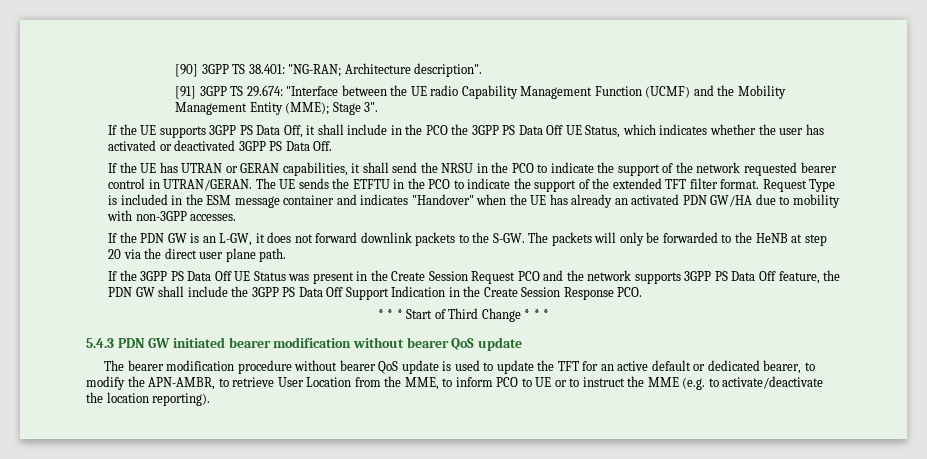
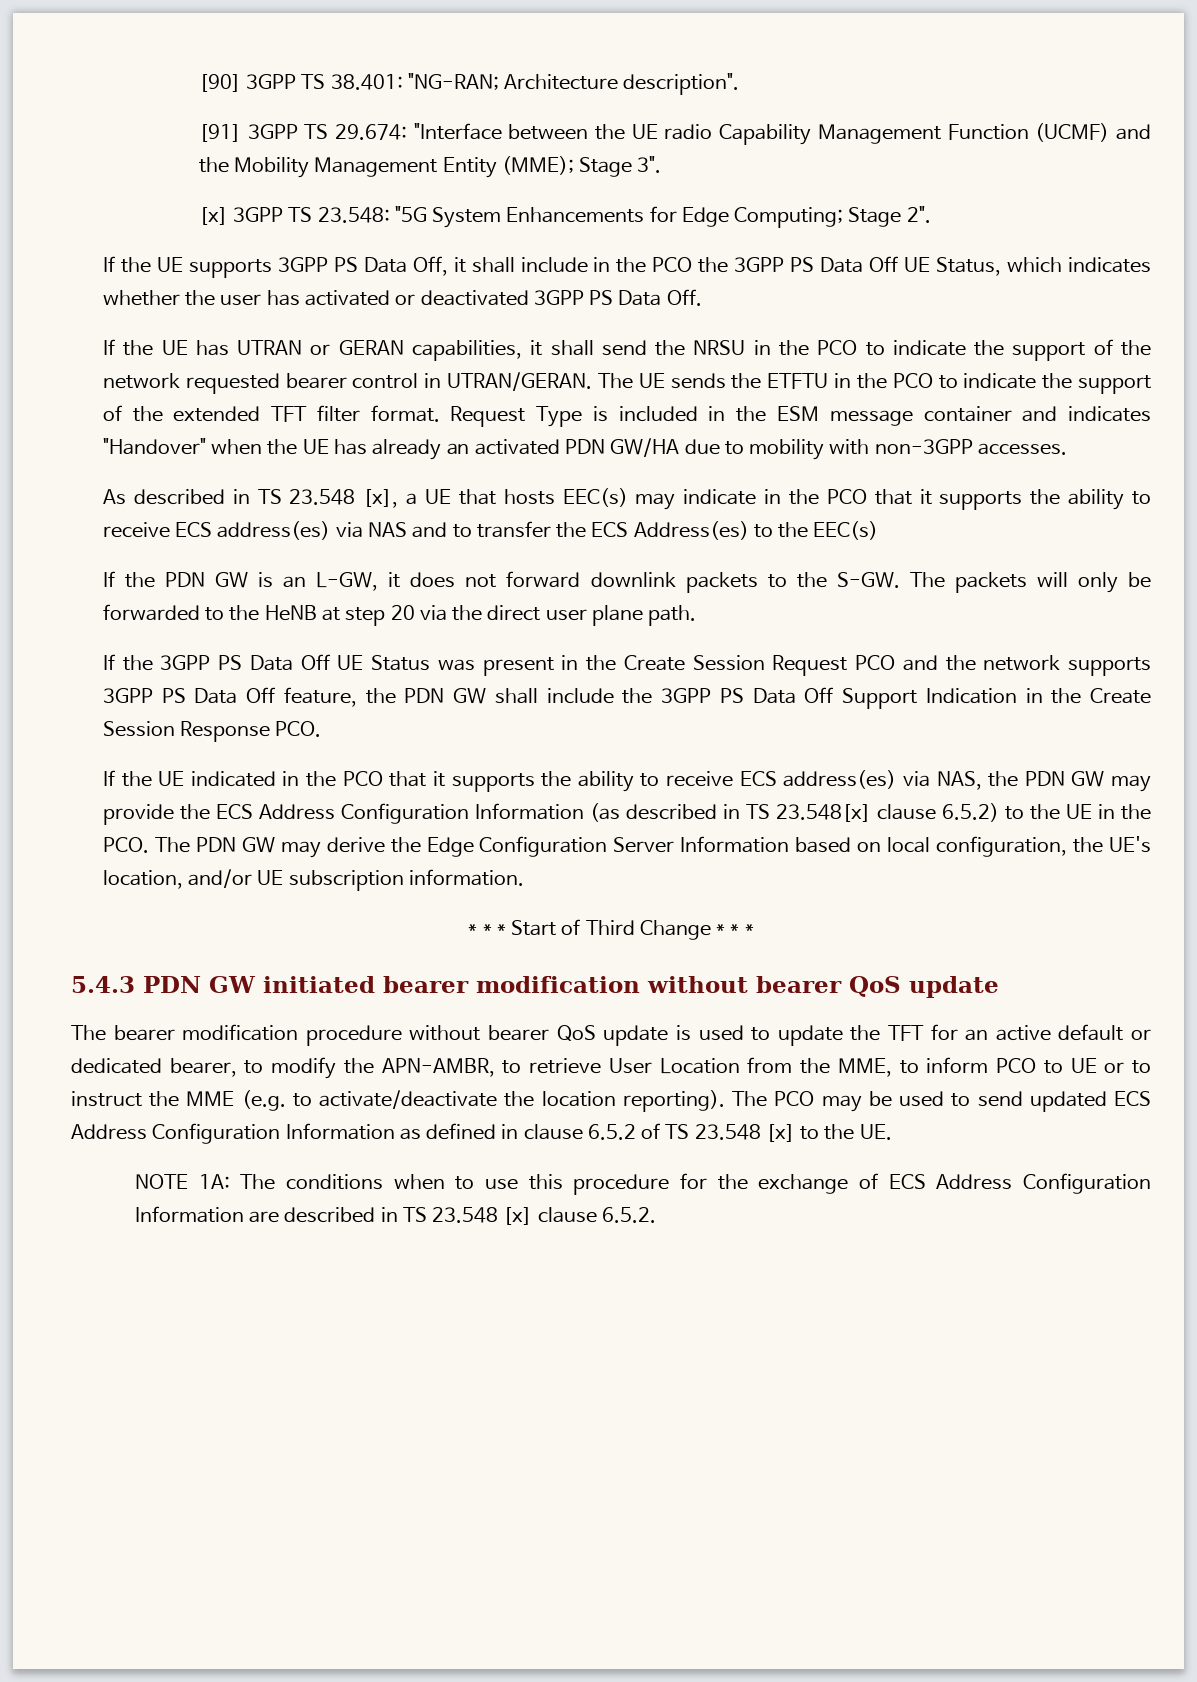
+ [x] 3GPP TS 23.548: "5G System Enhancements for Edge Computing; Stage 2".
+ As described in TS 23.548 [x], a UE that hosts EEC(s) may indicate in the PCO that it supports the ability to receive ECS address(es) via NAS and to transfer the ECS Address(es) to the EEC(s)
+ If the UE indicated in the PCO that it supports the ability to receive ECS address(es) via NAS, the PDN GW may provide the ECS Address Configuration Information (as described in TS 23.548[x] clause 6.5.2) to the UE in the PCO. The PDN GW may derive the Edge Configuration Server Information based on local configuration, the UE's location, and/or UE subscription information.
+ The PCO may be used to send updated ECS Address Configuration Information as defined in clause 6.5.2 of TS 23.548 [x] to the UE.
+ NOTE 1A: The conditions when to use this procedure for the exchange of ECS Address Configuration Information are described in TS 23.548 [x] clause 6.5.2.

